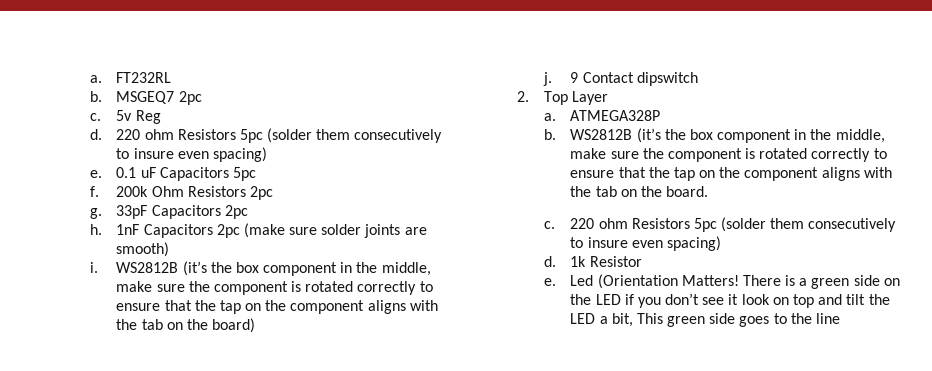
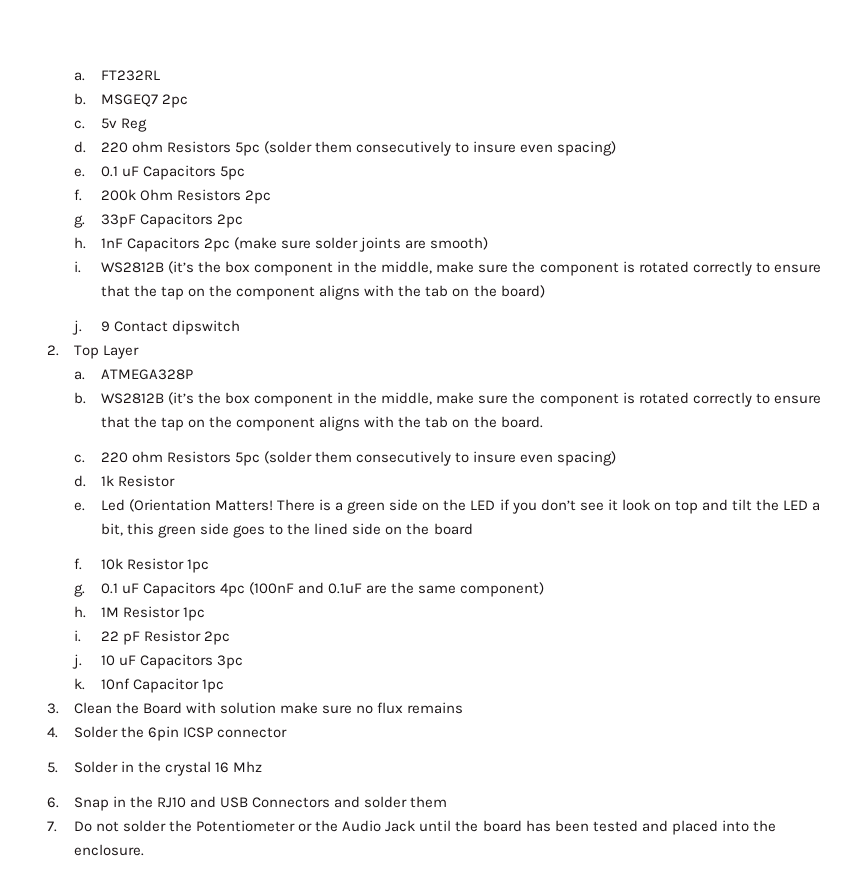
- There is a green side on the LED if you don’t see it look on top and tilt the LED a bit, This green side goes to the line
+ There is a green side on the LED if you don’t see it look on top and tilt the LED a bit, this green side goes to the lined side on the board
+ f. 10k Resistor 1pc
+ g. 0.1 uF Capacitors 4pc (100nF and 0.1uF are the same component)
+ h. 1M Resistor 1pc
+ i. 22 pF Resistor 2pc
+ j. 10 uF Capacitors 3pc
+ k. 10nf Capacitor 1pc
+ 3. Clean the Board with solution make sure no flux remains
+ 4. Solder the 6pin ICSP connector
+ 5. Solder in the crystal 16 Mhz
+ 6. Snap in the RJ10 and USB Connectors and solder them
+ 7. Do not solder the Potentiometer or the Audio Jack until the board has been tested and placed into the enclosure.

